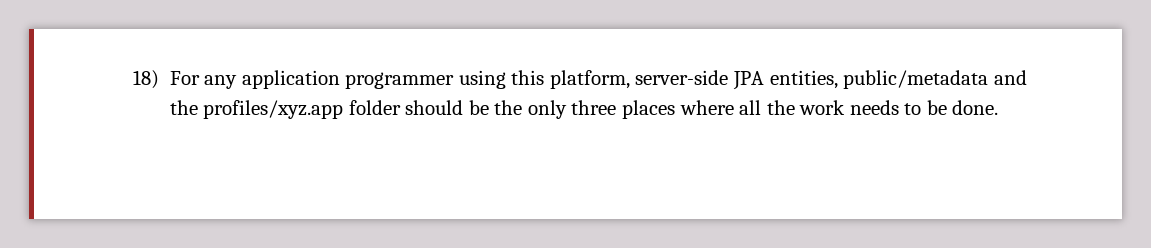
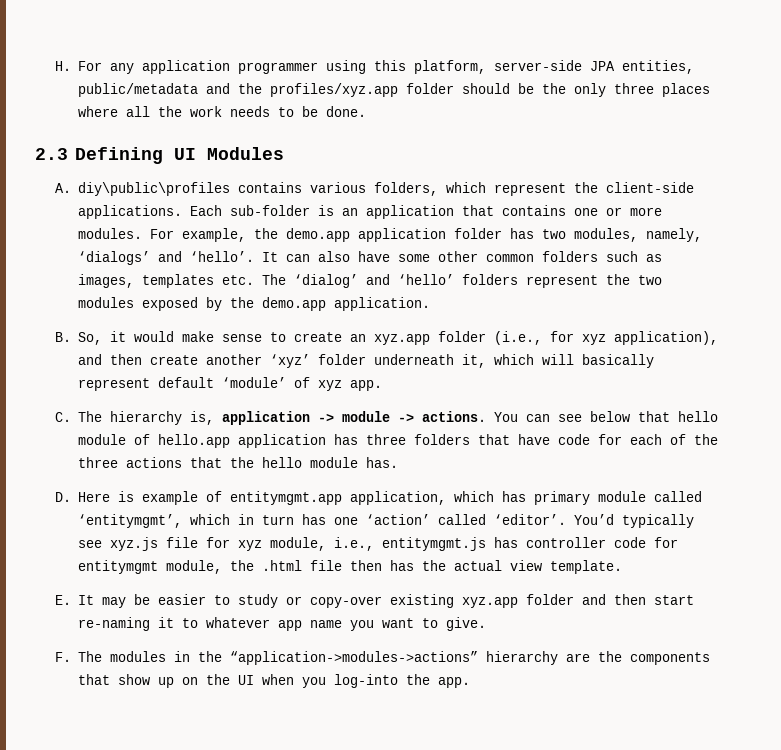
- 18) For any application programmer using this platform, server-side JPA entities, public/metadata and the profiles/xyz.app folder should be the only three places where all the work needs to be done.
+ H. For any application programmer using this platform, server-side JPA entities, public/metadata and the profiles/xyz.app folder should be the only three places where all the work needs to be done.
+ 2.3 Defining UI Modules
+ A. diy\public\profiles contains various folders, which represent the client-side applications. Each sub-folder is an application that contains one or more modules. For example, the demo.app application folder has two modules, namely, ‘dialogs’ and ‘hello’. It can also have some other common folders such as images, templates etc. The ‘dialog’ and ‘hello’ folders represent the two modules exposed by the demo.app application.
+ B. So, it would make sense to create an xyz.app folder (i.e., for xyz application), and then create another ‘xyz’ folder underneath it, which will basically represent default ‘module’ of xyz app.
+ C. The hierarchy is, application -> module -> actions. You can see below that hello module of hello.app application has three folders that have code for each of the three actions that the hello module has.
+ D. Here is example of entitymgmt.app application, which has primary module called ‘entitymgmt’, which in turn has one ‘action’ called ‘editor’. You’d typically see xyz.js file for xyz module, i.e., entitymgmt.js has controller code for entitymgmt module, the .html file then has the actual view template.
+ E. It may be easier to study or copy-over existing xyz.app folder and then start re-naming it to whatever app name you want to give.
+ F. The modules in the “application->modules->actions” hierarchy are the components that show up on the UI when you log-into the app.

